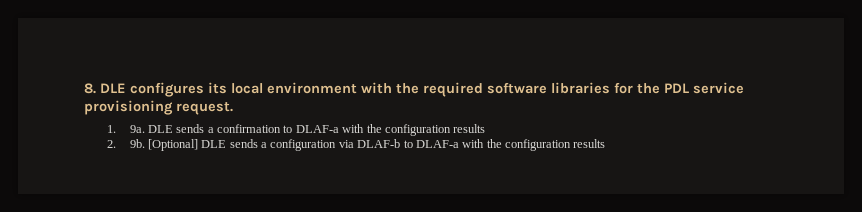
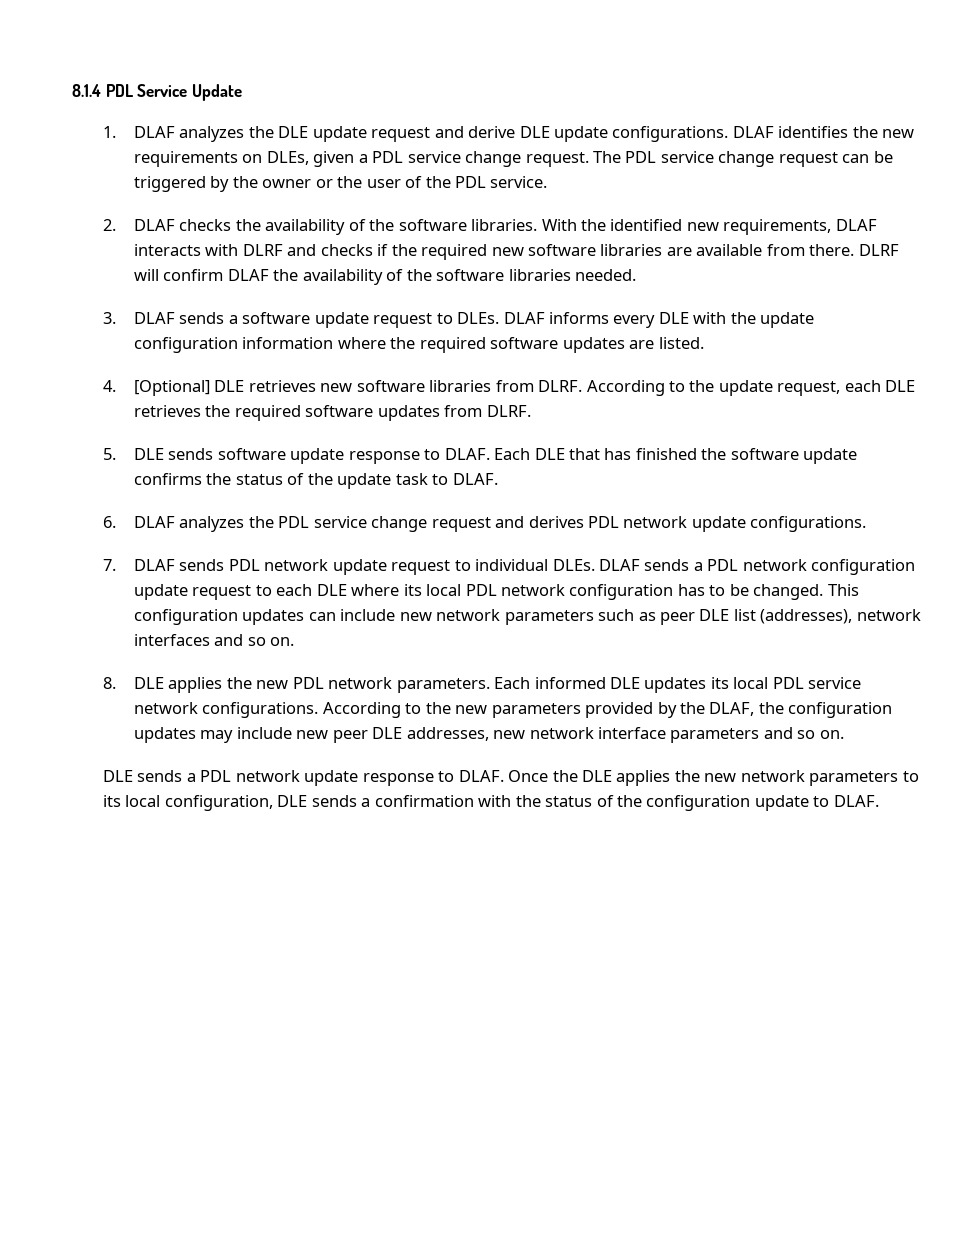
- 8. DLE configures its local environment with the required software libraries for the PDL service provisioning request.
- 1. 9a. DLE sends a confirmation to DLAF-a with the configuration results
- 2. 9b. [Optional] DLE sends a configuration via DLAF-b to DLAF-a with the configuration results
+ 8.1.4 PDL Service Update
+ 1. DLAF analyzes the DLE update request and derive DLE update configurations. DLAF identifies the new requirements on DLEs, given a PDL service change request. The PDL service change request can be triggered by the owner or the user of the PDL service.
+ 2. DLAF checks the availability of the software libraries. With the identified new requirements, DLAF interacts with DLRF and checks if the required new software libraries are available from there. DLRF will confirm DLAF the availability of the software libraries needed.
+ 3. DLAF sends a software update request to DLEs. DLAF informs every DLE with the update configuration information where the required software updates are listed.
+ 4. [Optional] DLE retrieves new software libraries from DLRF. According to the update request, each DLE retrieves the required software updates from DLRF.
+ 5. DLE sends software update response to DLAF. Each DLE that has finished the software update confirms the status of the update task to DLAF.
+ 6. DLAF analyzes the PDL service change request and derives PDL network update configurations.
+ 7. DLAF sends PDL network update request to individual DLEs. DLAF sends a PDL network configuration update request to each DLE where its local PDL network configuration has to be changed. This configuration updates can include new network parameters such as peer DLE list (addresses), network interfaces and so on.
+ 8. DLE applies the new PDL network parameters. Each informed DLE updates its local PDL service network configurations. According to the new parameters provided by the DLAF, the configuration updates may include new peer DLE addresses, new network interface parameters and so on.
+ DLE sends a PDL network update response to DLAF. Once the DLE applies the new network parameters to its local configuration, DLE sends a confirmation with the status of the configuration update to DLAF.

